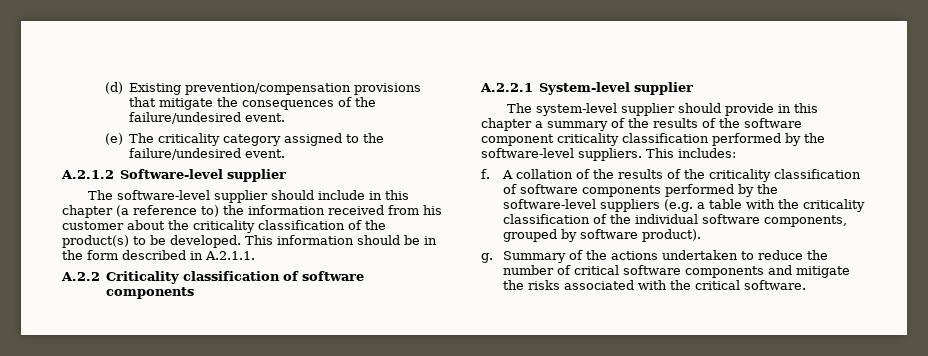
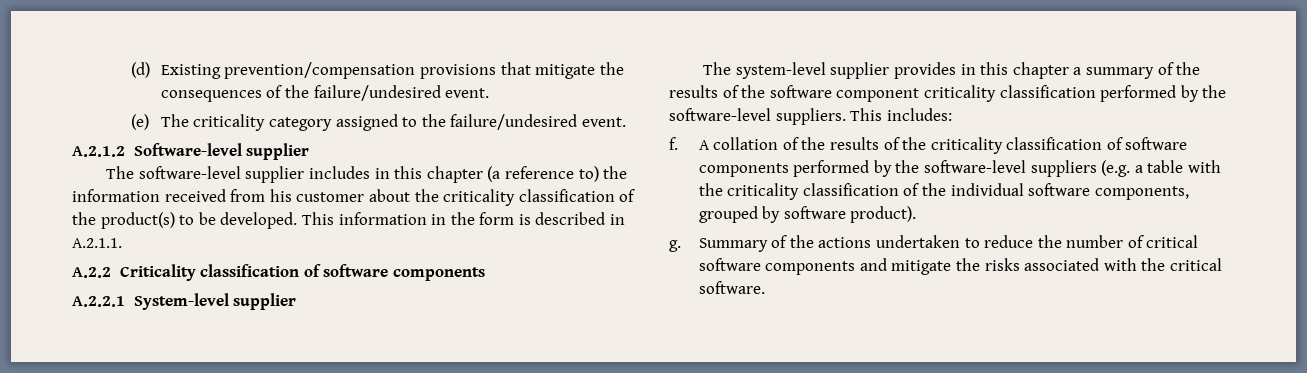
- The software-level supplier should include in this chapter (a reference to) the information received from his customer about the criticality classification of the product(s) to be developed.
+ The software-level supplier includes in this chapter (a reference to) the information received from his customer about the criticality classification of the product(s) to be developed.
- This information should be in the form described in A.2.1.1.
+ This information in the form is described in A.2.1.1.
- The system-level supplier should provide in this chapter a summary of the results of the software component criticality classification performed by the software-level suppliers.
+ The system-level supplier provides in this chapter a summary of the results of the software component criticality classification performed by the software-level suppliers.

